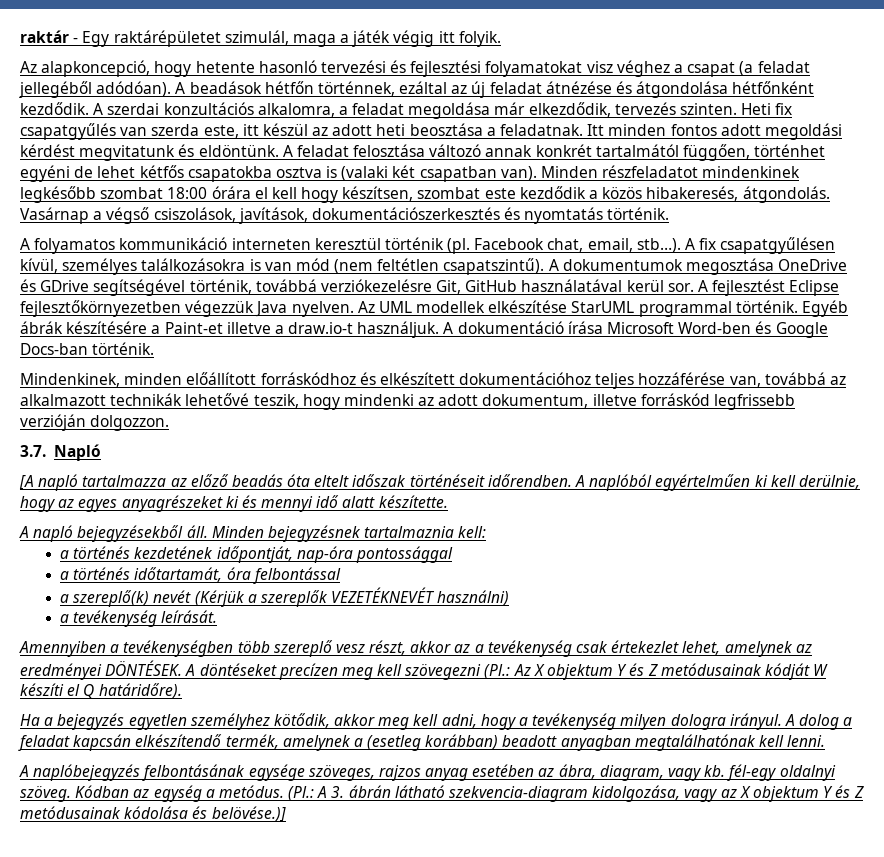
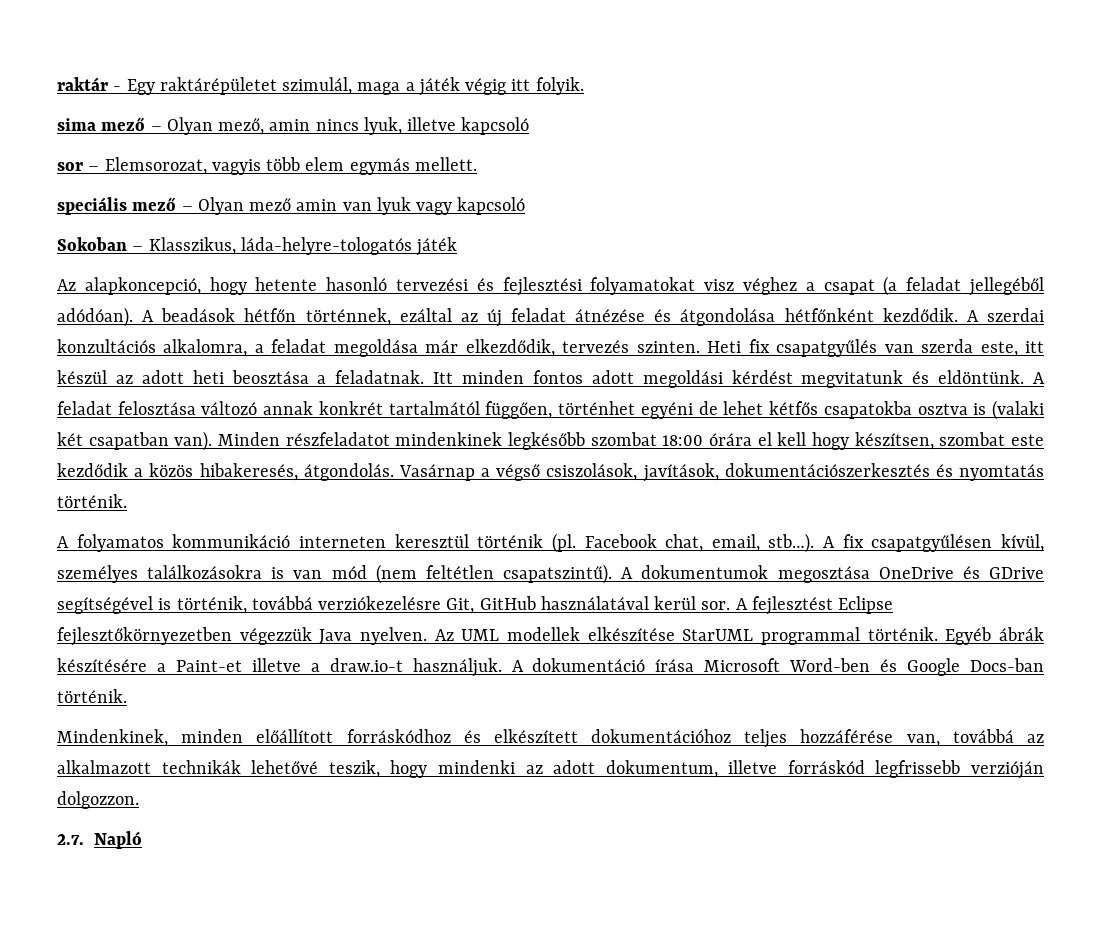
+ sima mező – Olyan mező, amin nincs lyuk, illetve kapcsoló
+ sor – Elemsorozat, vagyis több elem egymás mellett.
+ speciális mező – Olyan mező amin van lyuk vagy kapcsoló
+ Sokoban – Klasszikus, láda-helyre-tologatós játék
- A dokumentumok megosztása OneDrive és GDrive segítségével történik, továbbá verziókezelésre Git, GitHub használatával kerül sor.
+ A dokumentumok megosztása OneDrive és GDrive segítségével is történik, továbbá verziókezelésre Git, GitHub használatával kerül sor.
- 3.7. Napló
+ 2.7. Napló
- [A napló tartalmazza az előző beadás óta eltelt időszak történéseit időrendben. A naplóból egyértelműen ki kell derülnie, hogy az egyes anyagrészeket ki és mennyi idő alatt készítette.
- A napló bejegyzésekből áll. Minden bejegyzésnek tartalmaznia kell:
- a történés kezdetének időpontját, nap-óra pontossággal
- a történés időtartamát, óra felbontással
- a szereplő(k) nevét (Kérjük a szereplők VEZETÉKNEVÉT használni)
- a tevékenység leírását.
- Amennyiben a tevékenységben több szereplő vesz részt, akkor az a tevékenység csak értekezlet lehet, amelynek az eredményei DÖNTÉSEK. A döntéseket precízen meg kell szövegezni (Pl.: Az X objektum Y és Z metódusainak kódját W készíti el Q határidőre).
- Ha a bejegyzés egyetlen személyhez kötődik, akkor meg kell adni, hogy a tevékenység milyen dologra irányul. A dolog a feladat kapcsán elkészítendő termék, amelynek a (esetleg korábban) beadott anyagban megtalálhatónak kell lenni.
- A naplóbejegyzés felbontásának egysége szöveges, rajzos anyag esetében az ábra, diagram, vagy kb. fél-egy oldalnyi szöveg. Kódban az egység a metódus. (Pl.: A 3. ábrán látható szekvencia-diagram kidolgozása, vagy az X objektum Y és Z metódusainak kódolása és belövése.)]

